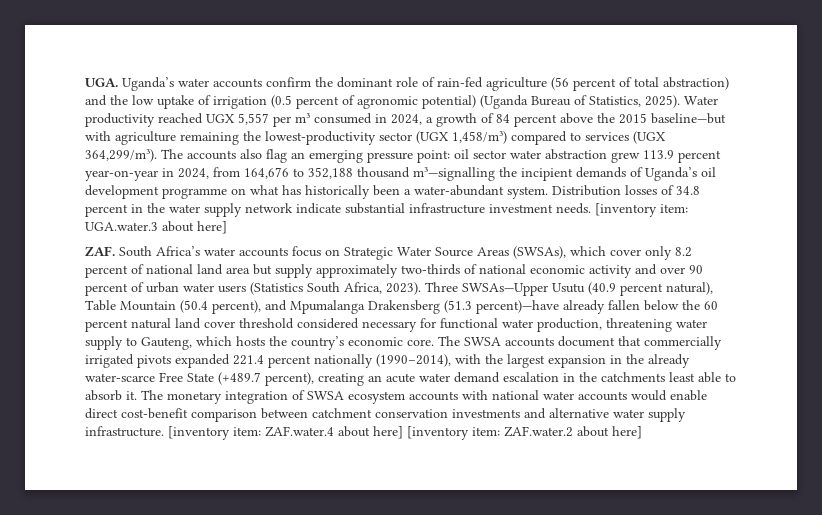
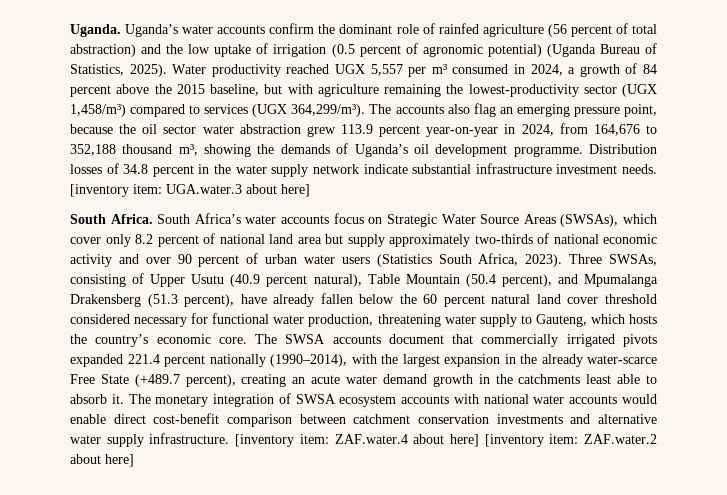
- UGA. Uganda’s water accounts confirm the dominant role of rain-fed agriculture (56 percent of total abstraction) and the low uptake of irrigation (0.5 percent of agronomic potential) (Uganda Bureau of Statistics, 2025).
+ Uganda. Uganda’s water accounts confirm the dominant role of rainfed agriculture (56 percent of total abstraction) and the low uptake of irrigation (0.5 percent of agronomic potential) (Uganda Bureau of Statistics, 2025).
- Water productivity reached UGX 5,557 per m³ consumed in 2024, a growth of 84 percent above the 2015 baseline—but with agriculture remaining the lowest-productivity sector (UGX 1,458/m³) compared to services (UGX 364,299/m³).
+ Water productivity reached UGX 5,557 per m³ consumed in 2024, a growth of 84 percent above the 2015 baseline, but with agriculture remaining the lowest-productivity sector (UGX 1,458/m³) compared to services (UGX 364,299/m³).
- The accounts also flag an emerging pressure point: oil sector water abstraction grew 113.9 percent year-on-year in 2024, from 164,676 to 352,188 thousand m³—signalling the incipient demands of Uganda’s oil development programme on what has historically been a water-abundant system.
+ The accounts also flag an emerging pressure point, because the oil sector water abstraction grew 113.9 percent year-on-year in 2024, from 164,676 to 352,188 thousand m³, showing the demands of Uganda’s oil development programme.
- ZAF. South Africa’s water accounts focus on Strategic Water Source Areas (SWSAs), which cover only 8.2 percent of national land area but supply approximately two-thirds of national economic activity and over 90 percent of urban water users (Statistics South Africa, 2023).
+ South Africa. South Africa’s water accounts focus on Strategic Water Source Areas (SWSAs), which cover only 8.2 percent of national land area but supply approximately two-thirds of national economic activity and over 90 percent of urban water users (Statistics South Africa, 2023).
- Three SWSAs—Upper Usutu (40.9 percent natural), Table Mountain (50.4 percent), and Mpumalanga Drakensberg (51.3 percent)—have already fallen below the 60 percent natural land cover threshold considered necessary for functional water production, threatening water supply to Gauteng, which hosts the country’s economic core.
+ Three SWSAs, consisting of Upper Usutu (40.9 percent natural), Table Mountain (50.4 percent), and Mpumalanga Drakensberg (51.3 percent), have already fallen below the 60 percent natural land cover threshold considered necessary for functional water production, threatening water supply to Gauteng, which hosts the country’s economic core.
- The SWSA accounts document that commercially irrigated pivots expanded 221.4 percent nationally (1990–2014), with the largest expansion in the already water-scarce Free State (+489.7 percent), creating an acute water demand escalation in the catchments least able to absorb it.
+ The SWSA accounts document that commercially irrigated pivots expanded 221.4 percent nationally (1990–2014), with the largest expansion in the already water-scarce Free State (+489.7 percent), creating an acute water demand growth in the catchments least able to absorb it.

